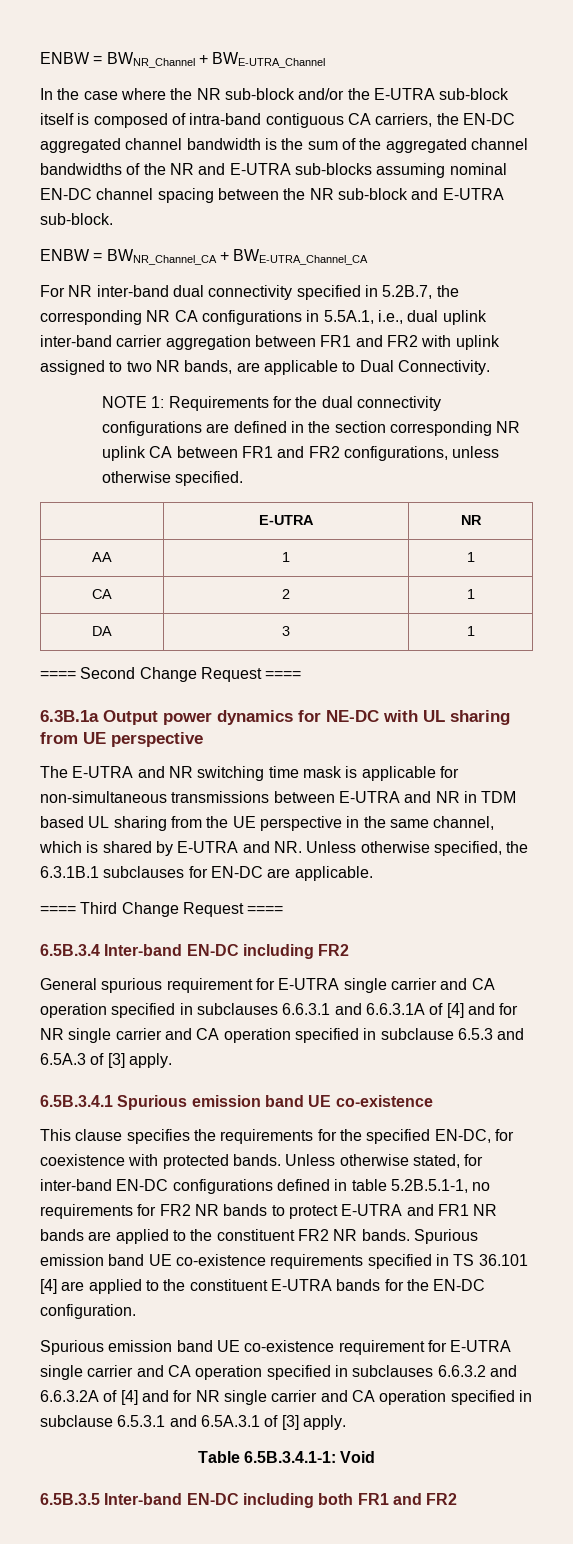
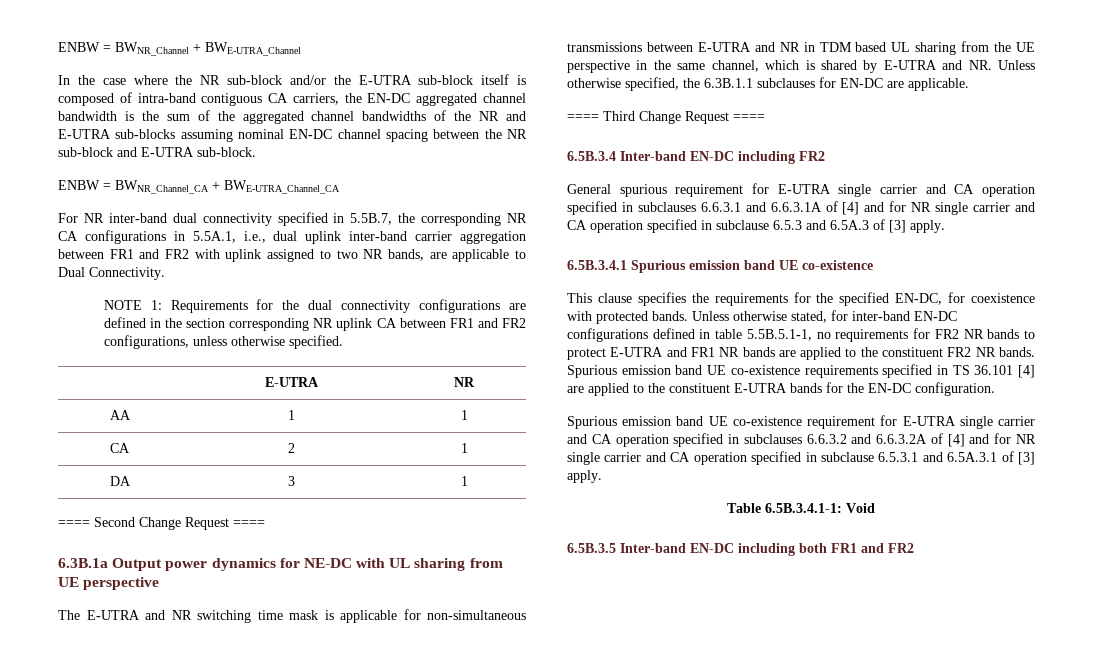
- For NR inter-band dual connectivity specified in 5.2B.7, the corresponding NR CA configurations in 5.5A.1, i.e., dual uplink inter-band carrier aggregation between FR1 and FR2 with uplink assigned to two NR bands, are applicable to Dual Connectivity.
+ For NR inter-band dual connectivity specified in 5.5B.7, the corresponding NR CA configurations in 5.5A.1, i.e., dual uplink inter-band carrier aggregation between FR1 and FR2 with uplink assigned to two NR bands, are applicable to Dual Connectivity.
- The E-UTRA and NR switching time mask is applicable for non-simultaneous transmissions between E-UTRA and NR in TDM based UL sharing from the UE perspective in the same channel, which is shared by E-UTRA and NR. Unless otherwise specified, the 6.3.1B.1 subclauses for EN-DC are applicable.
+ The E-UTRA and NR switching time mask is applicable for non-simultaneous transmissions between E-UTRA and NR in TDM based UL sharing from the UE perspective in the same channel, which is shared by E-UTRA and NR. Unless otherwise specified, the 6.3B.1.1 subclauses for EN-DC are applicable.
- Unless otherwise stated, for inter-band EN-DC configurations defined in table 5.2B.5.1-1, no requirements for FR2 NR bands to protect E-UTRA and FR1 NR bands are applied to the constituent FR2 NR bands.
+ Unless otherwise stated, for inter-band EN-DC configurations defined in table 5.5B.5.1-1, no requirements for FR2 NR bands to protect E-UTRA and FR1 NR bands are applied to the constituent FR2 NR bands.

